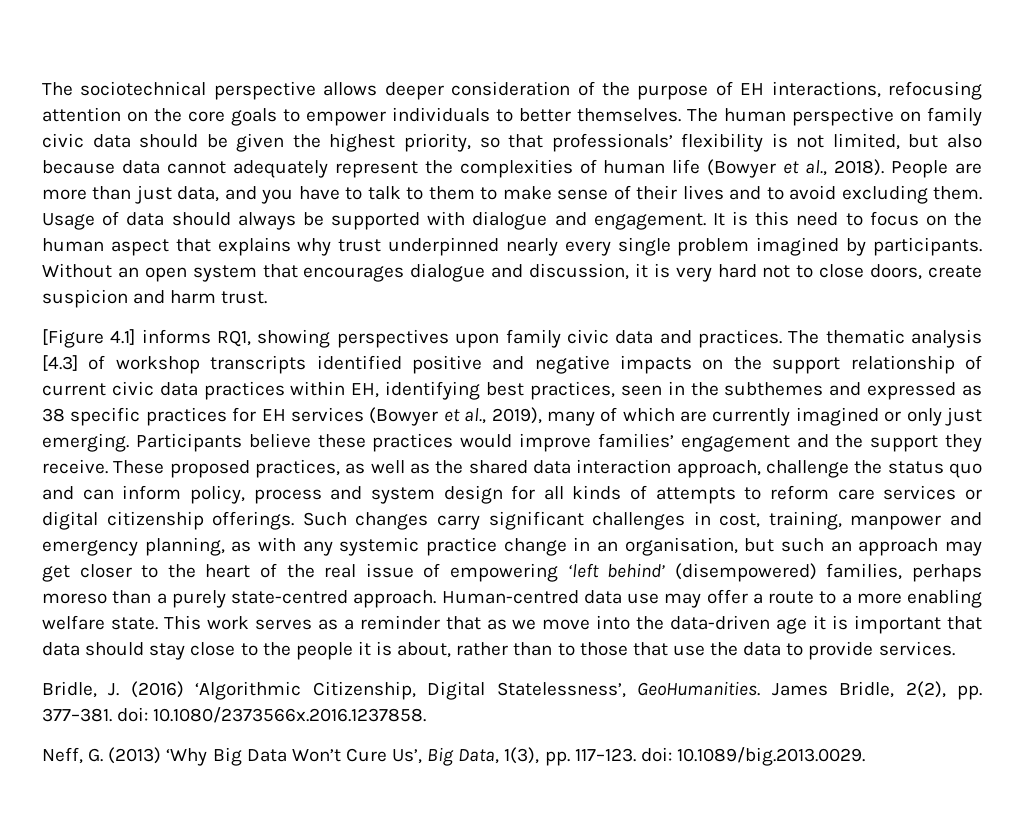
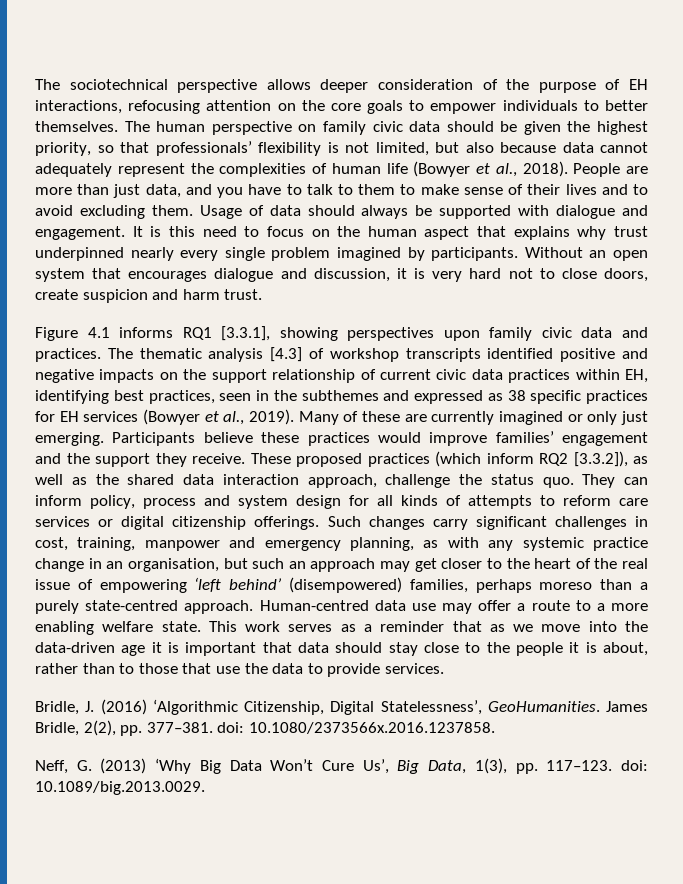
- [Figure 4.1] informs RQ1, showing perspectives upon family civic data and practices.
+ Figure 4.1 informs RQ1 [3.3.1], showing perspectives upon family civic data and practices.
- The thematic analysis [4.3] of workshop transcripts identified positive and negative impacts on the support relationship of current civic data practices within EH, identifying best practices, seen in the subthemes and expressed as 38 specific practices for EH services (Bowyer et al., 2019), many of which are currently imagined or only just emerging.
+ The thematic analysis [4.3] of workshop transcripts identified positive and negative impacts on the support relationship of current civic data practices within EH, identifying best practices, seen in the subthemes and expressed as 38 specific practices for EH services (Bowyer et al., 2019). Many of these are currently imagined or only just emerging.
- These proposed practices, as well as the shared data interaction approach, challenge the status quo and can inform policy, process and system design for all kinds of attempts to reform care services or digital citizenship offerings.
+ These proposed practices (which inform RQ2 [3.3.2]), as well as the shared data interaction approach, challenge the status quo. They can inform policy, process and system design for all kinds of attempts to reform care services or digital citizenship offerings.

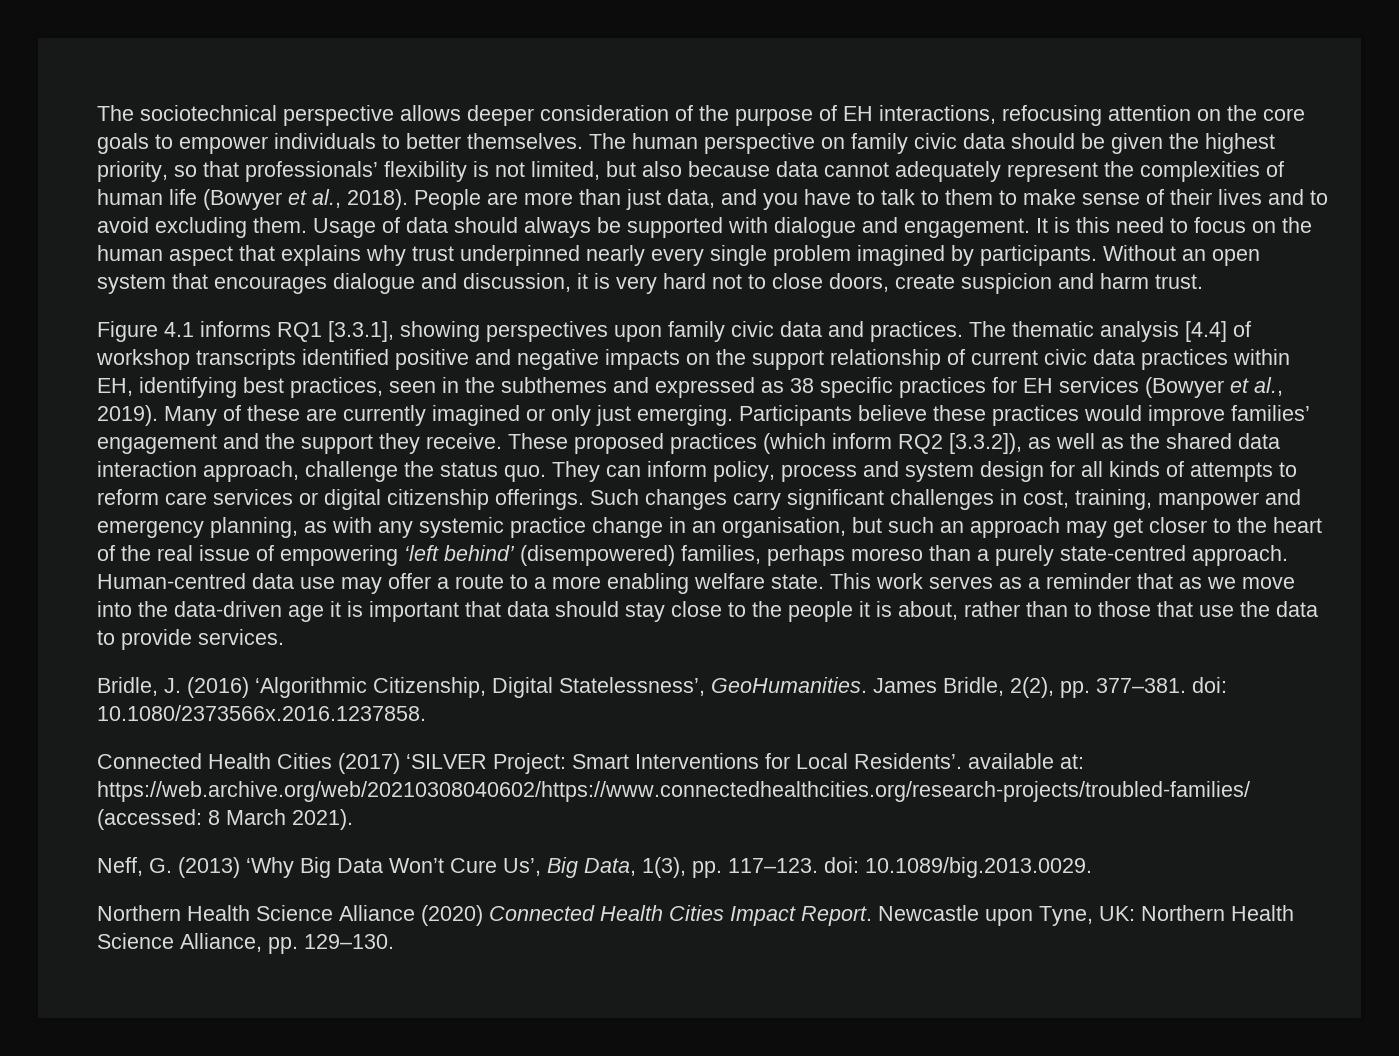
- The thematic analysis [4.3] of workshop transcripts identified positive and negative impacts on the support relationship of current civic data practices within EH, identifying best practices, seen in the subthemes and expressed as 38 specific practices for EH services (Bowyer et al., 2019).
+ The thematic analysis [4.4] of workshop transcripts identified positive and negative impacts on the support relationship of current civic data practices within EH, identifying best practices, seen in the subthemes and expressed as 38 specific practices for EH services (Bowyer et al., 2019).
+ Connected Health Cities (2017) ‘SILVER Project: Smart Interventions for Local Residents’. available at: https://web.archive.org/web/20210308040602/https://www.connectedhealthcities.org/research-projects/troubled-families/ (accessed: 8 March 2021).
+ Northern Health Science Alliance (2020) Connected Health Cities Impact Report. Newcastle upon Tyne, UK: Northern Health Science Alliance, pp. 129–130.

